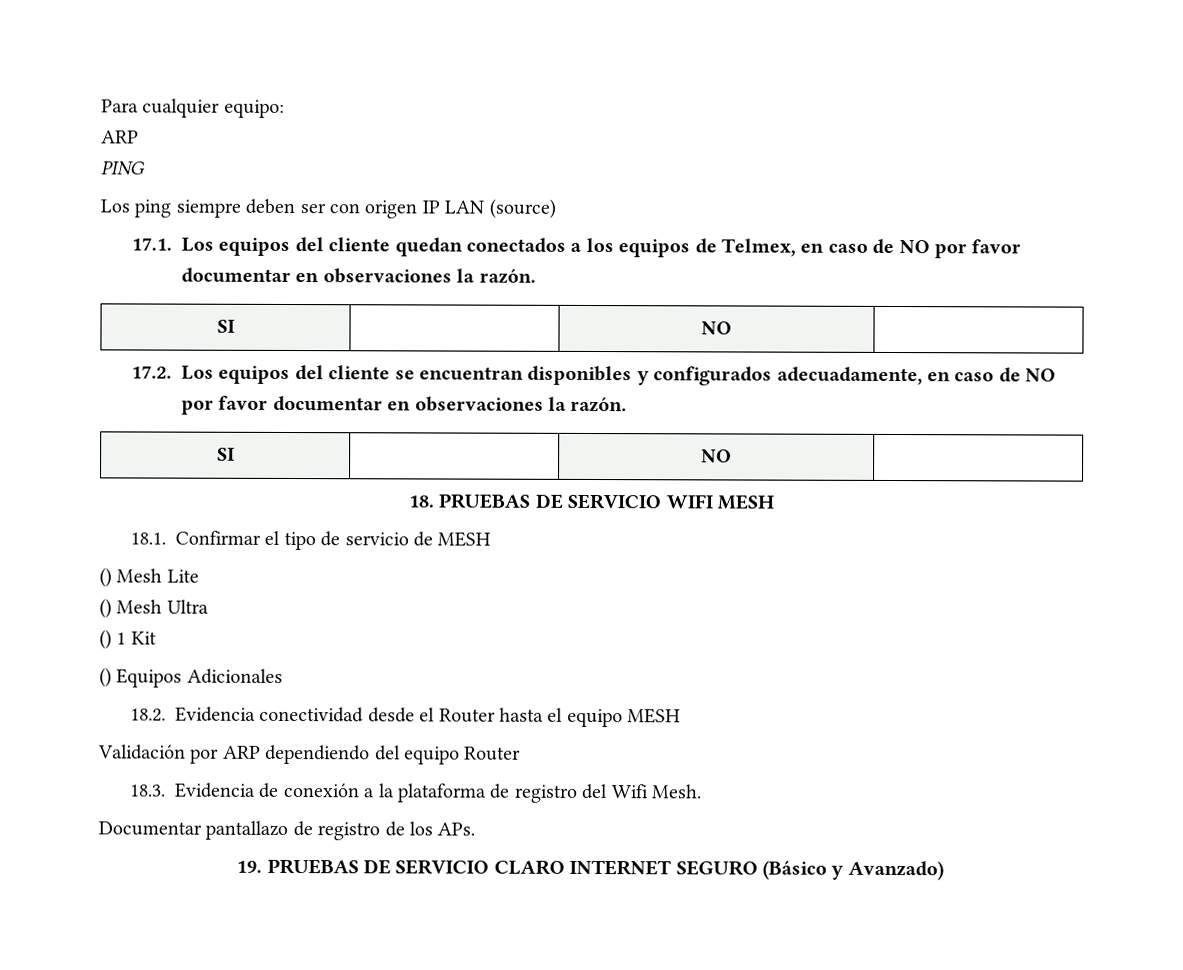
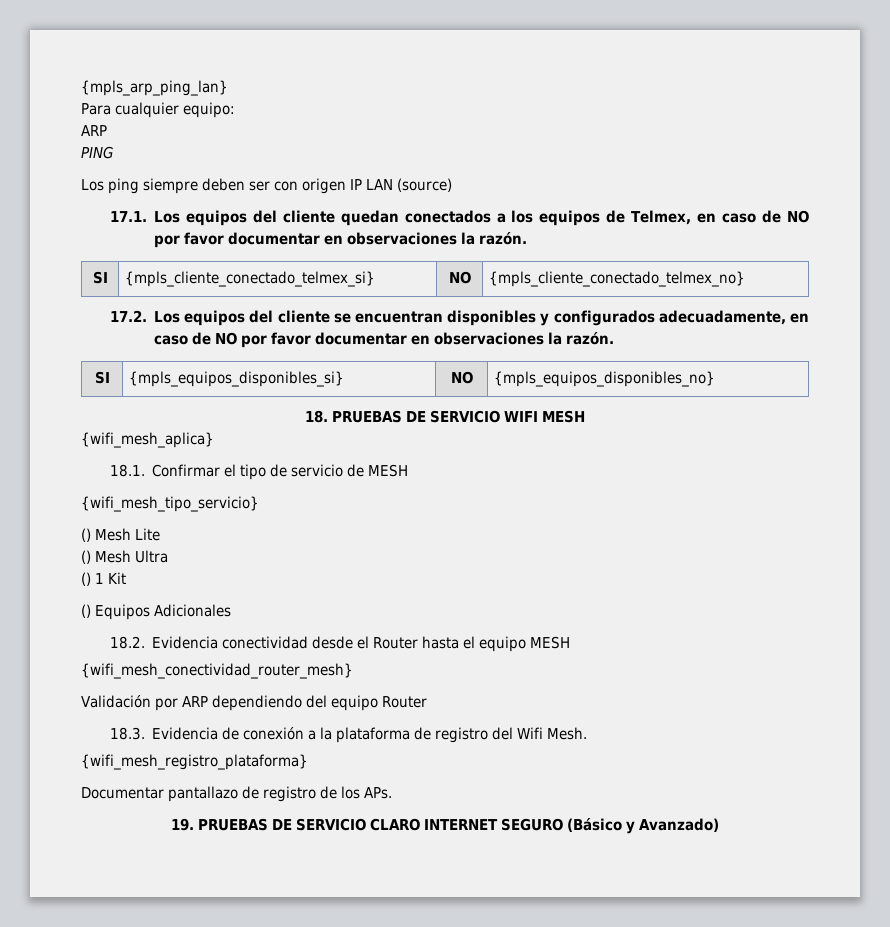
+ {mpls_arp_ping_lan}
  17.1. Los equipos del cliente quedan conectados a los equipos de Telmex, en caso de NO por favor documentar en observaciones la razón.
- SI | | NO |
+ SI | {mpls_cliente_conectado_telmex_si} | NO | {mpls_cliente_conectado_telmex_no}
  17.2. Los equipos del cliente se encuentran disponibles y configurados adecuadamente, en caso de NO por favor documentar en observaciones la razón.
- SI | | NO |
+ SI | {mpls_equipos_disponibles_si} | NO | {mpls_equipos_disponibles_no}
+ {wifi_mesh_aplica}
+ {wifi_mesh_tipo_servicio}
+ {wifi_mesh_conectividad_router_mesh}
+ {wifi_mesh_registro_plataforma}

